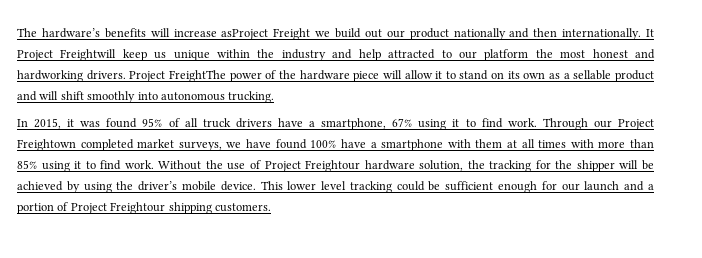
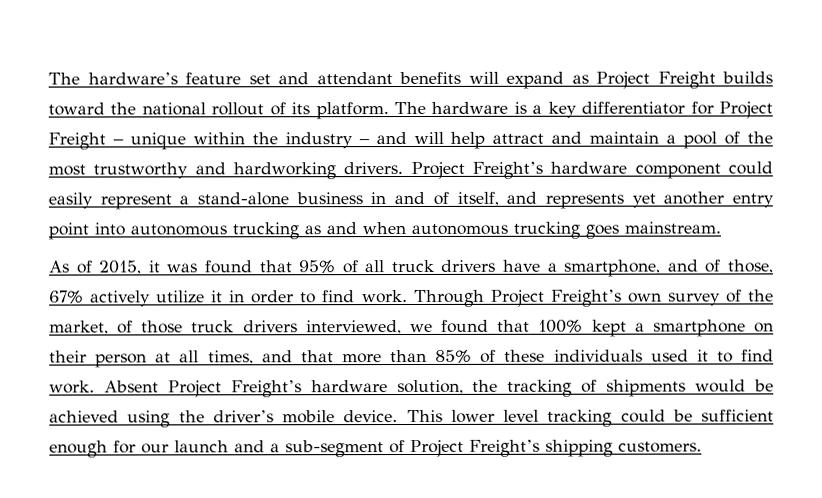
- The hardware’s benefits will increase asProject Freight we build out our product nationally and then internationally. It Project Freightwill keep us unique within the industry and help attracted to our platform the most honest and hardworking drivers.
+ The hardware’s feature set and attendant benefits will expand as Project Freight builds toward the national rollout of its platform. The hardware is a key differentiator for Project Freight – unique within the industry – and will help attract and maintain a pool of the most trustworthy and hardworking drivers.
- Project FreightThe power of the hardware piece will allow it to stand on its own as a sellable product and will shift smoothly into autonomous trucking.
- In 2015, it was found 95% of all truck drivers have a smartphone, 67% using it to find work. Through our Project Freightown completed market surveys, we have found 100% have a smartphone with them at all times with more than 85% using it to find work. Without the use of Project Freightour hardware solution, the tracking for the shipper will be achieved by using the driver’s mobile device.
+ Project Freight’s hardware component could easily represent a stand-alone business in and of itself, and represents yet another entry point into autonomous trucking as and when autonomous trucking goes mainstream.
+ As of 2015, it was found that 95% of all truck drivers have a smartphone, and of those, 67% actively utilize it in order to find work. Through Project Freight’s own survey of the market, of those truck drivers interviewed, we found that 100% kept a smartphone on their person at all times, and that more than 85% of these individuals used it to find work. Absent Project Freight’s hardware solution, the tracking of shipments would be achieved using the driver’s mobile device.
- This lower level tracking could be sufficient enough for our launch and a portion of Project Freightour shipping customers.
+ This lower level tracking could be sufficient enough for our launch and a sub-segment of Project Freight’s shipping customers.

